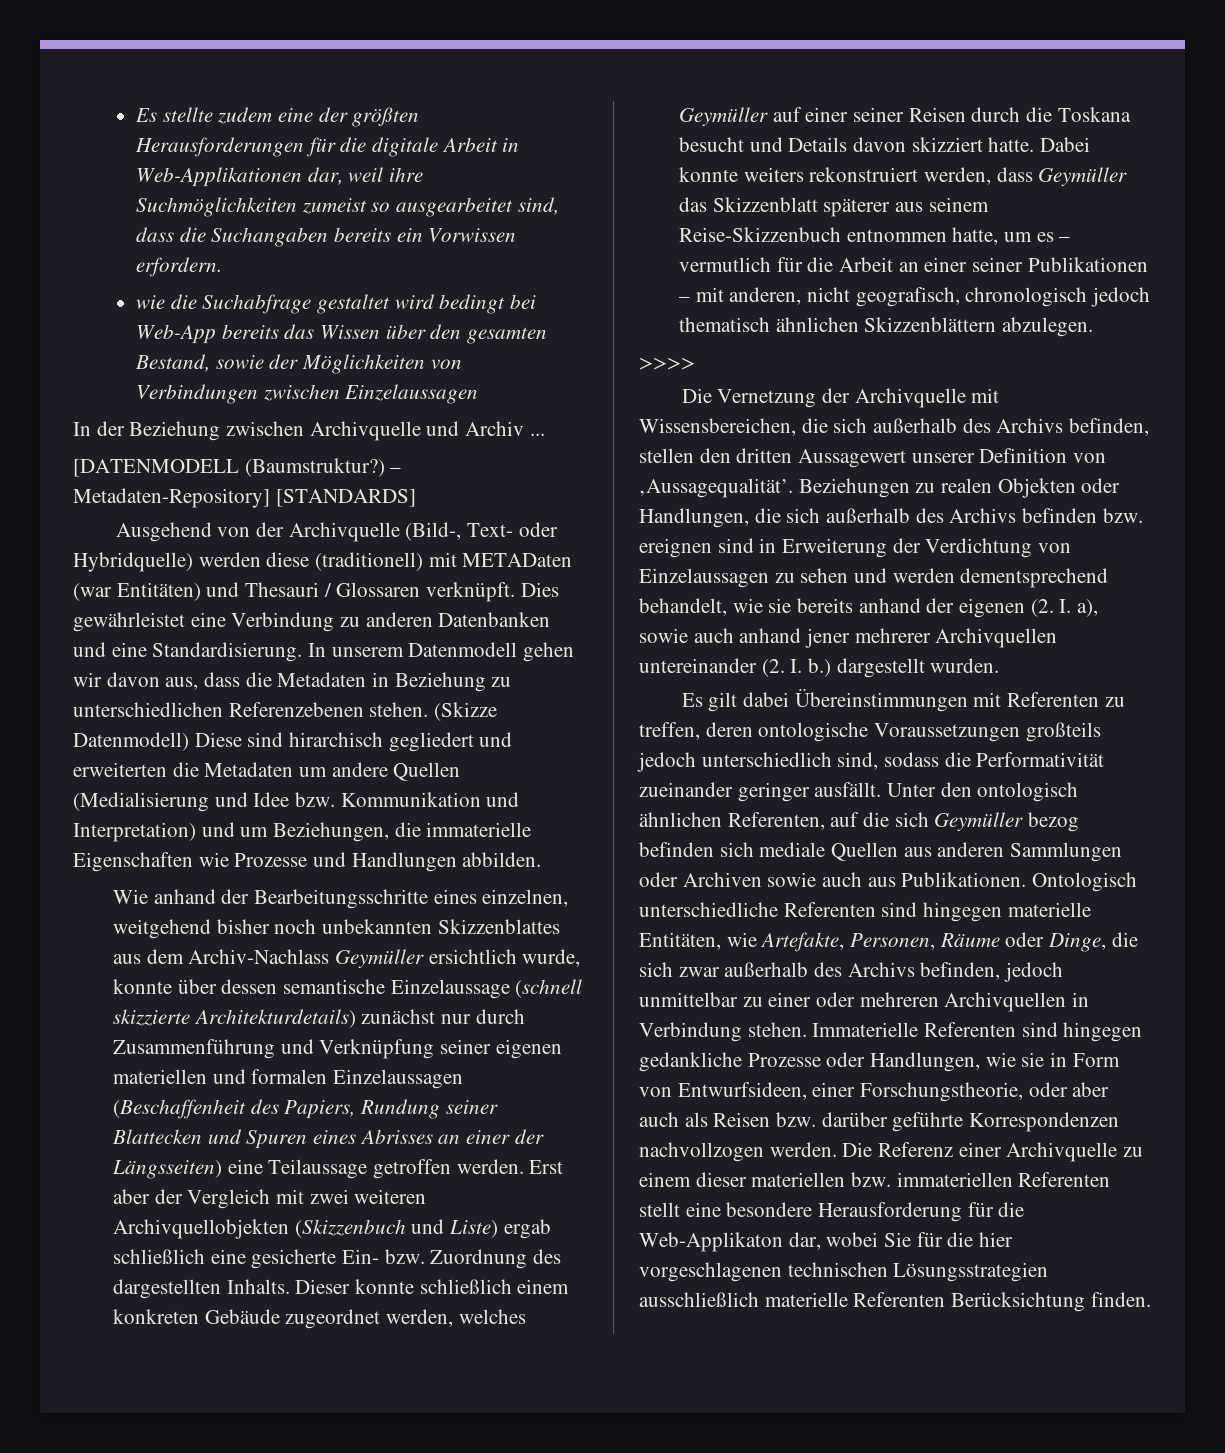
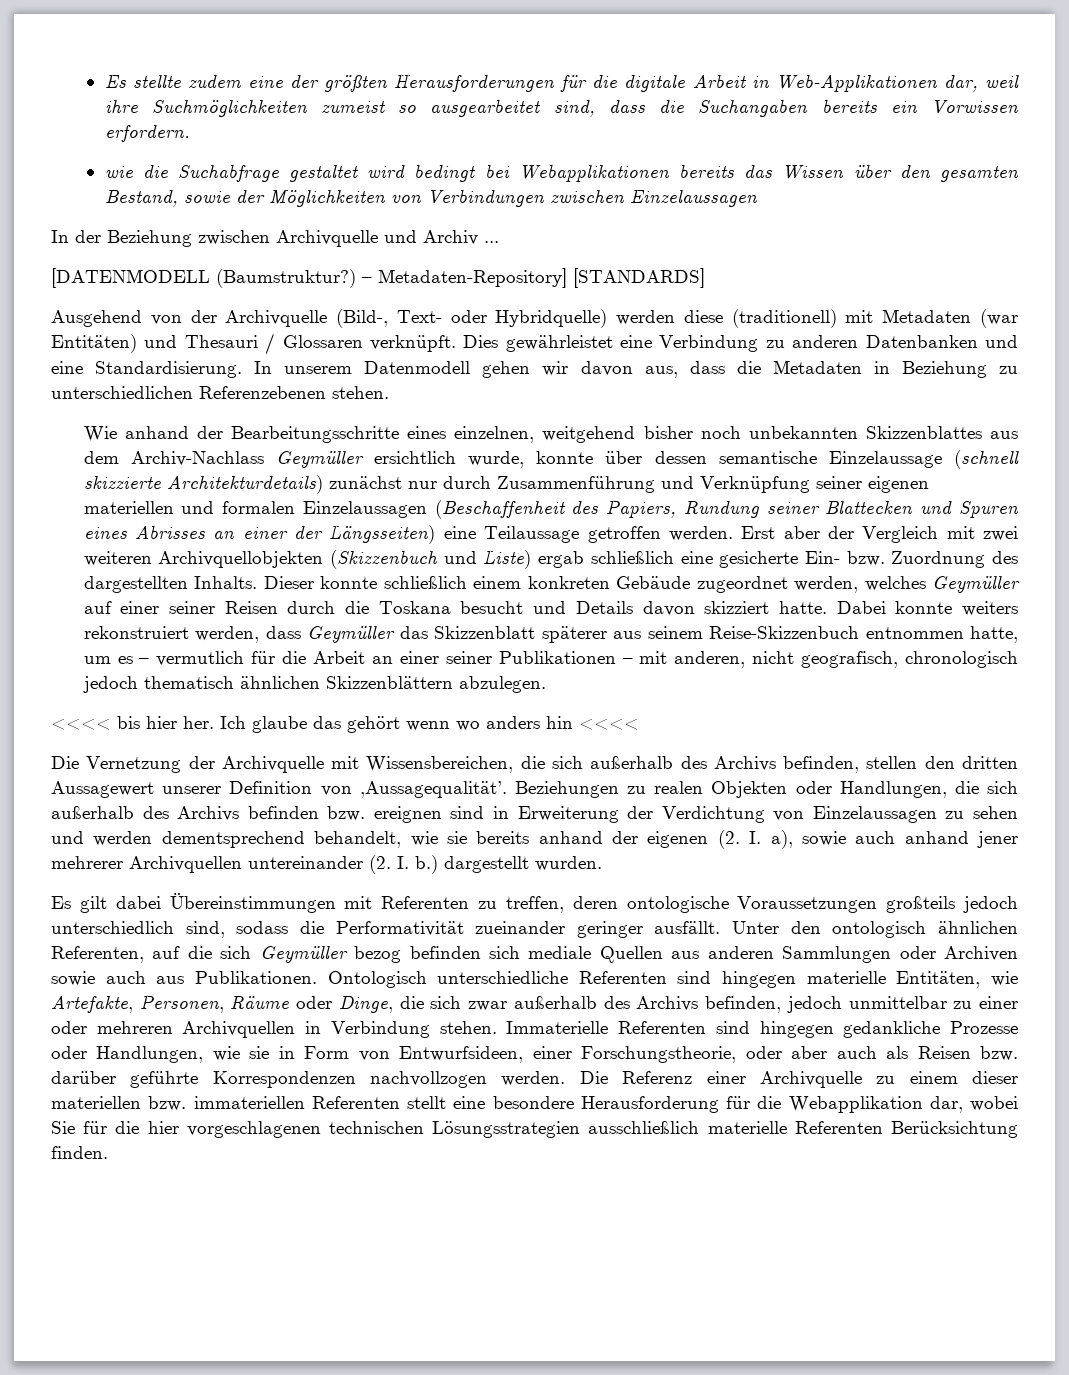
- wie die Suchabfrage gestaltet wird bedingt bei Web-App bereits das Wissen über den gesamten Bestand, sowie der Möglichkeiten von Verbindungen zwischen Einzelaussagen
+ wie die Suchabfrage gestaltet wird bedingt bei Webapplikationen bereits das Wissen über den gesamten Bestand, sowie der Möglichkeiten von Verbindungen zwischen Einzelaussagen
- Ausgehend von der Archivquelle (Bild-, Text- oder Hybridquelle) werden diese (traditionell) mit METADaten (war Entitäten) und Thesauri / Glossaren verknüpft.
+ Ausgehend von der Archivquelle (Bild-, Text- oder Hybridquelle) werden diese (traditionell) mit Metadaten (war Entitäten) und Thesauri / Glossaren verknüpft.
- (Skizze Datenmodell) Diese sind hirarchisch gegliedert und erweiterten die Metadaten um andere Quellen (Medialisierung und Idee bzw. Kommunikation und Interpretation) und um Beziehungen, die immaterielle Eigenschaften wie Prozesse und Handlungen abbilden.
- >>>>
+ <<<< bis hier her. Ich glaube das gehört wenn wo anders hin <<<<
- Die Referenz einer Archivquelle zu einem dieser materiellen bzw. immateriellen Referenten stellt eine besondere Herausforderung für die Web-Applikaton dar, wobei Sie für die hier vorgeschlagenen technischen Lösungsstrategien ausschließlich materielle Referenten Berücksichtung finden.
+ Die Referenz einer Archivquelle zu einem dieser materiellen bzw. immateriellen Referenten stellt eine besondere Herausforderung für die Webapplikation dar, wobei Sie für die hier vorgeschlagenen technischen Lösungsstrategien ausschließlich materielle Referenten Berücksichtung finden.

